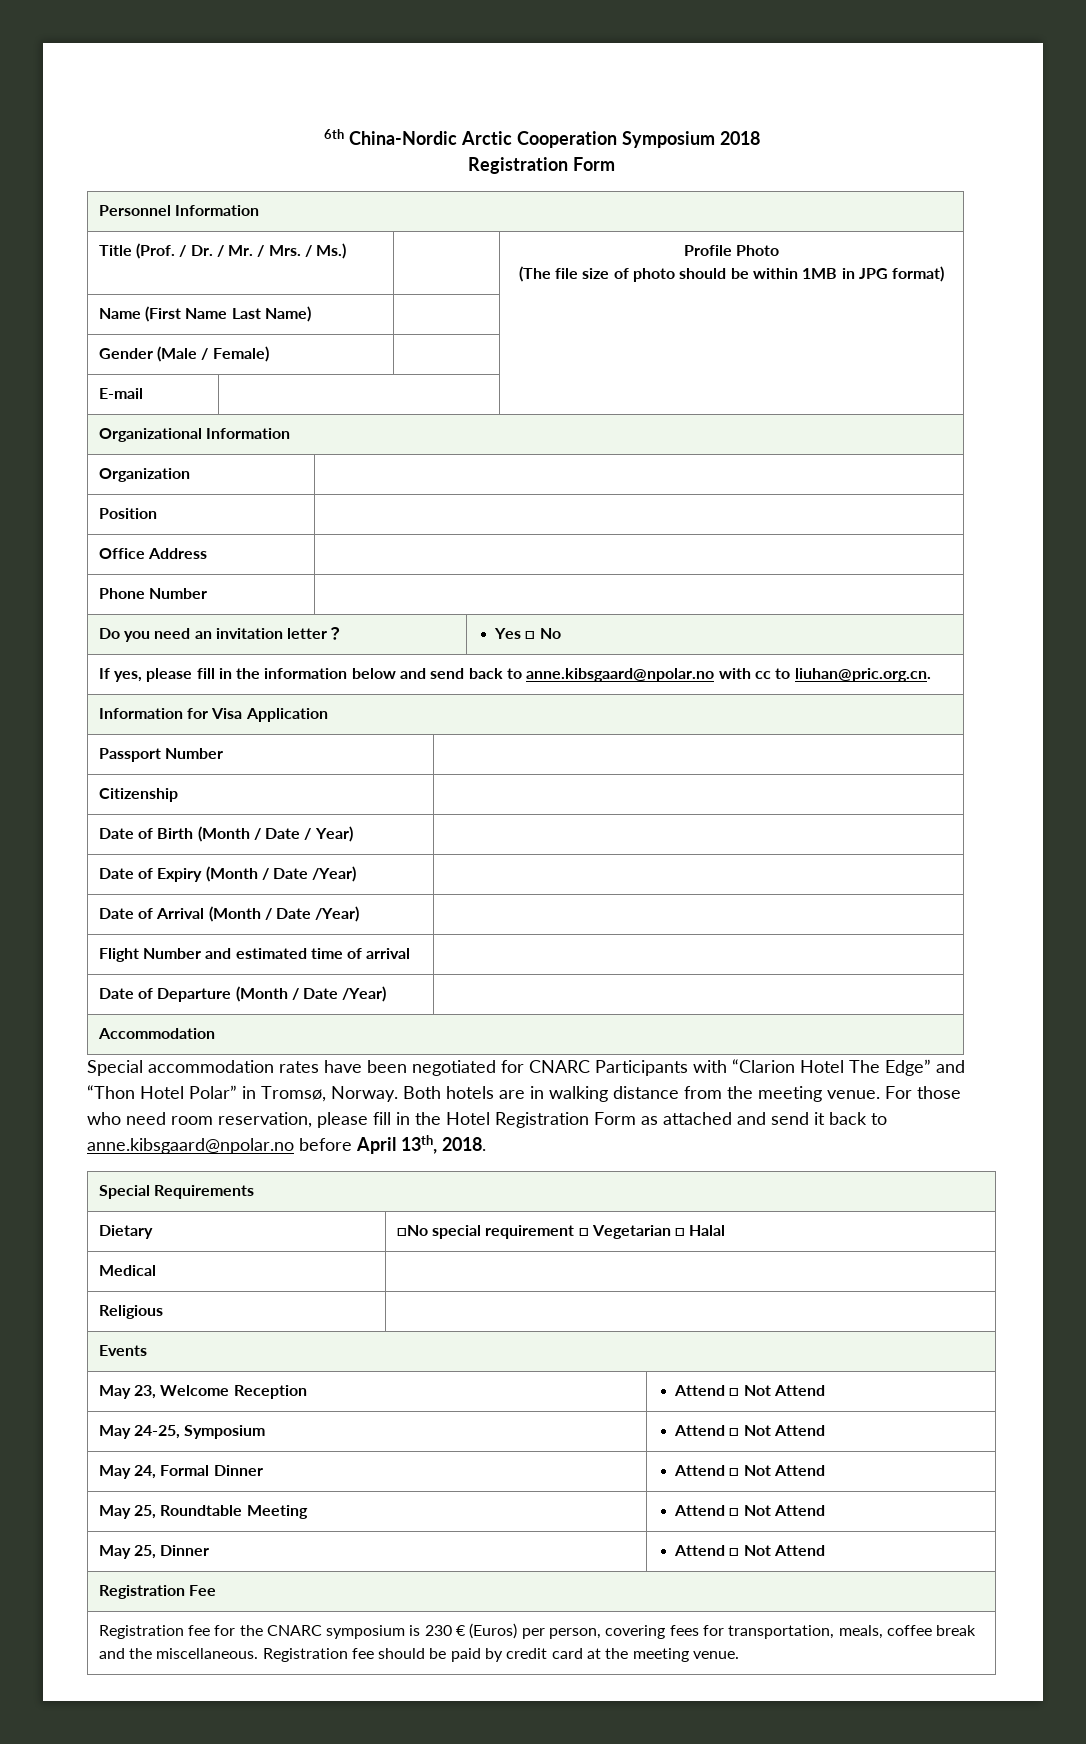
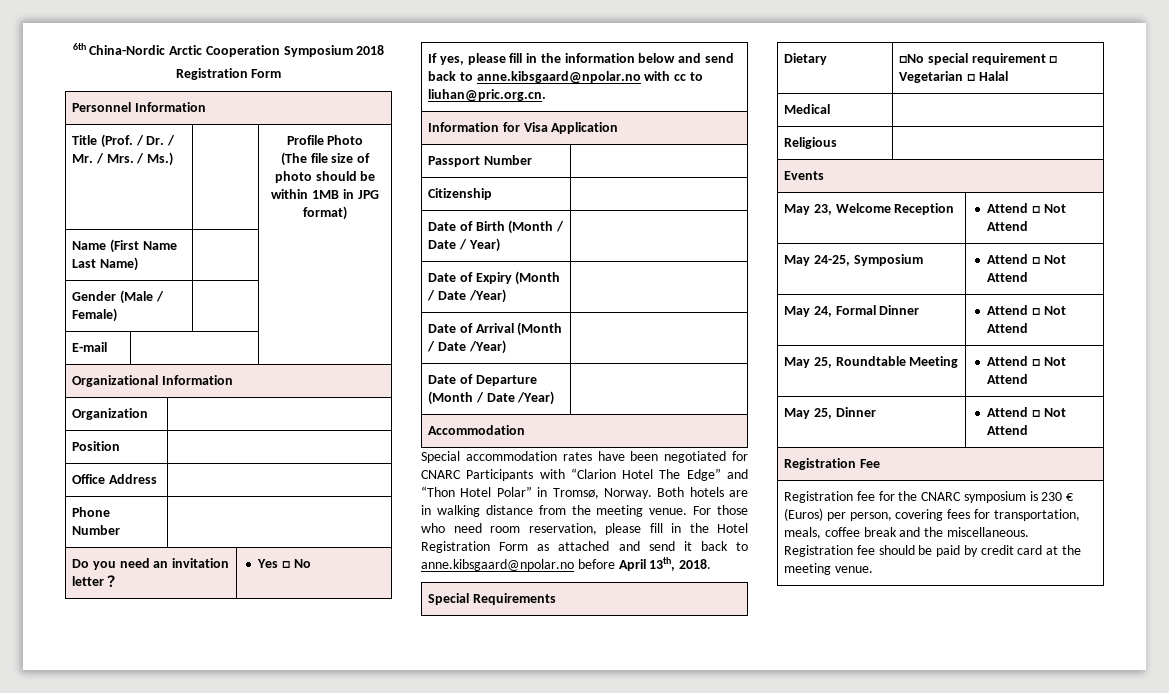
- Flight Number and estimated time of arrival |

